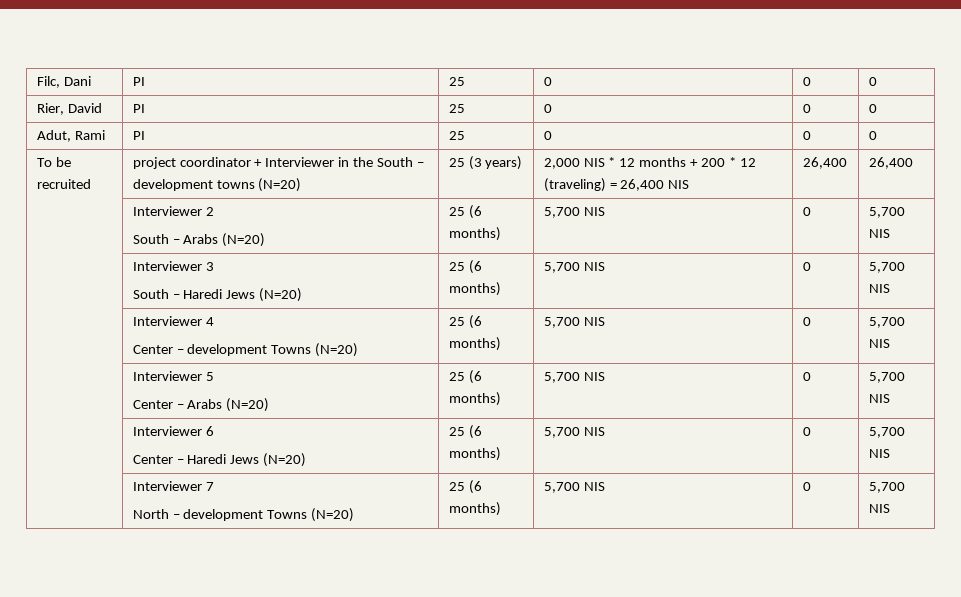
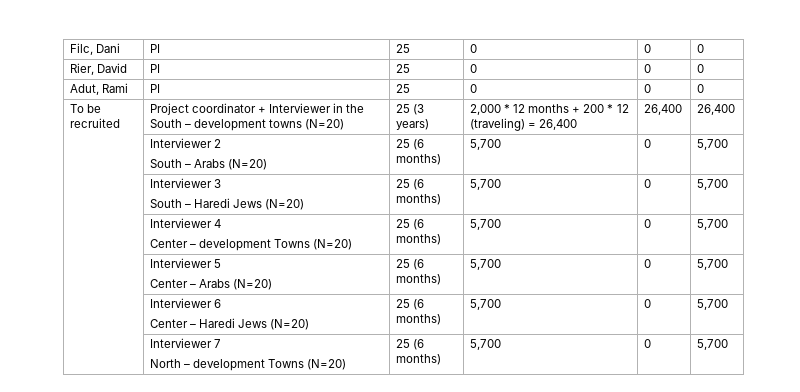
- To be recruited | project coordinator + Interviewer in the South – development towns (N=20) | 25 (3 years) | 2,000 NIS * 12 months + 200 * 12 (traveling) = 26,400 NIS | 26,400 | 26,400
+ To be recruited | Project coordinator + Interviewer in the South – development towns (N=20) | 25 (3 years) | 2,000 * 12 months + 200 * 12 (traveling) = 26,400 | 26,400 | 26,400
  | Interviewer 2
- South – Arabs (N=20) | 25 (6 months) | 5,700 NIS | 0 | 5,700 NIS
+ South – Arabs (N=20) | 25 (6 months) | 5,700 | 0 | 5,700
  | Interviewer 3
- South – Haredi Jews (N=20) | 25 (6 months) | 5,700 NIS | 0 | 5,700 NIS
+ South – Haredi Jews (N=20) | 25 (6 months) | 5,700 | 0 | 5,700
  | Interviewer 4
- Center – development Towns (N=20) | 25 (6 months) | 5,700 NIS | 0 | 5,700 NIS
+ Center – development Towns (N=20) | 25 (6 months) | 5,700 | 0 | 5,700
  | Interviewer 5
- Center – Arabs (N=20) | 25 (6 months) | 5,700 NIS | 0 | 5,700 NIS
+ Center – Arabs (N=20) | 25 (6 months) | 5,700 | 0 | 5,700
  | Interviewer 6
- Center – Haredi Jews (N=20) | 25 (6 months) | 5,700 NIS | 0 | 5,700 NIS
+ Center – Haredi Jews (N=20) | 25 (6 months) | 5,700 | 0 | 5,700
  | Interviewer 7
- North – development Towns (N=20) | 25 (6 months) | 5,700 NIS | 0 | 5,700 NIS
+ North – development Towns (N=20) | 25 (6 months) | 5,700 | 0 | 5,700

